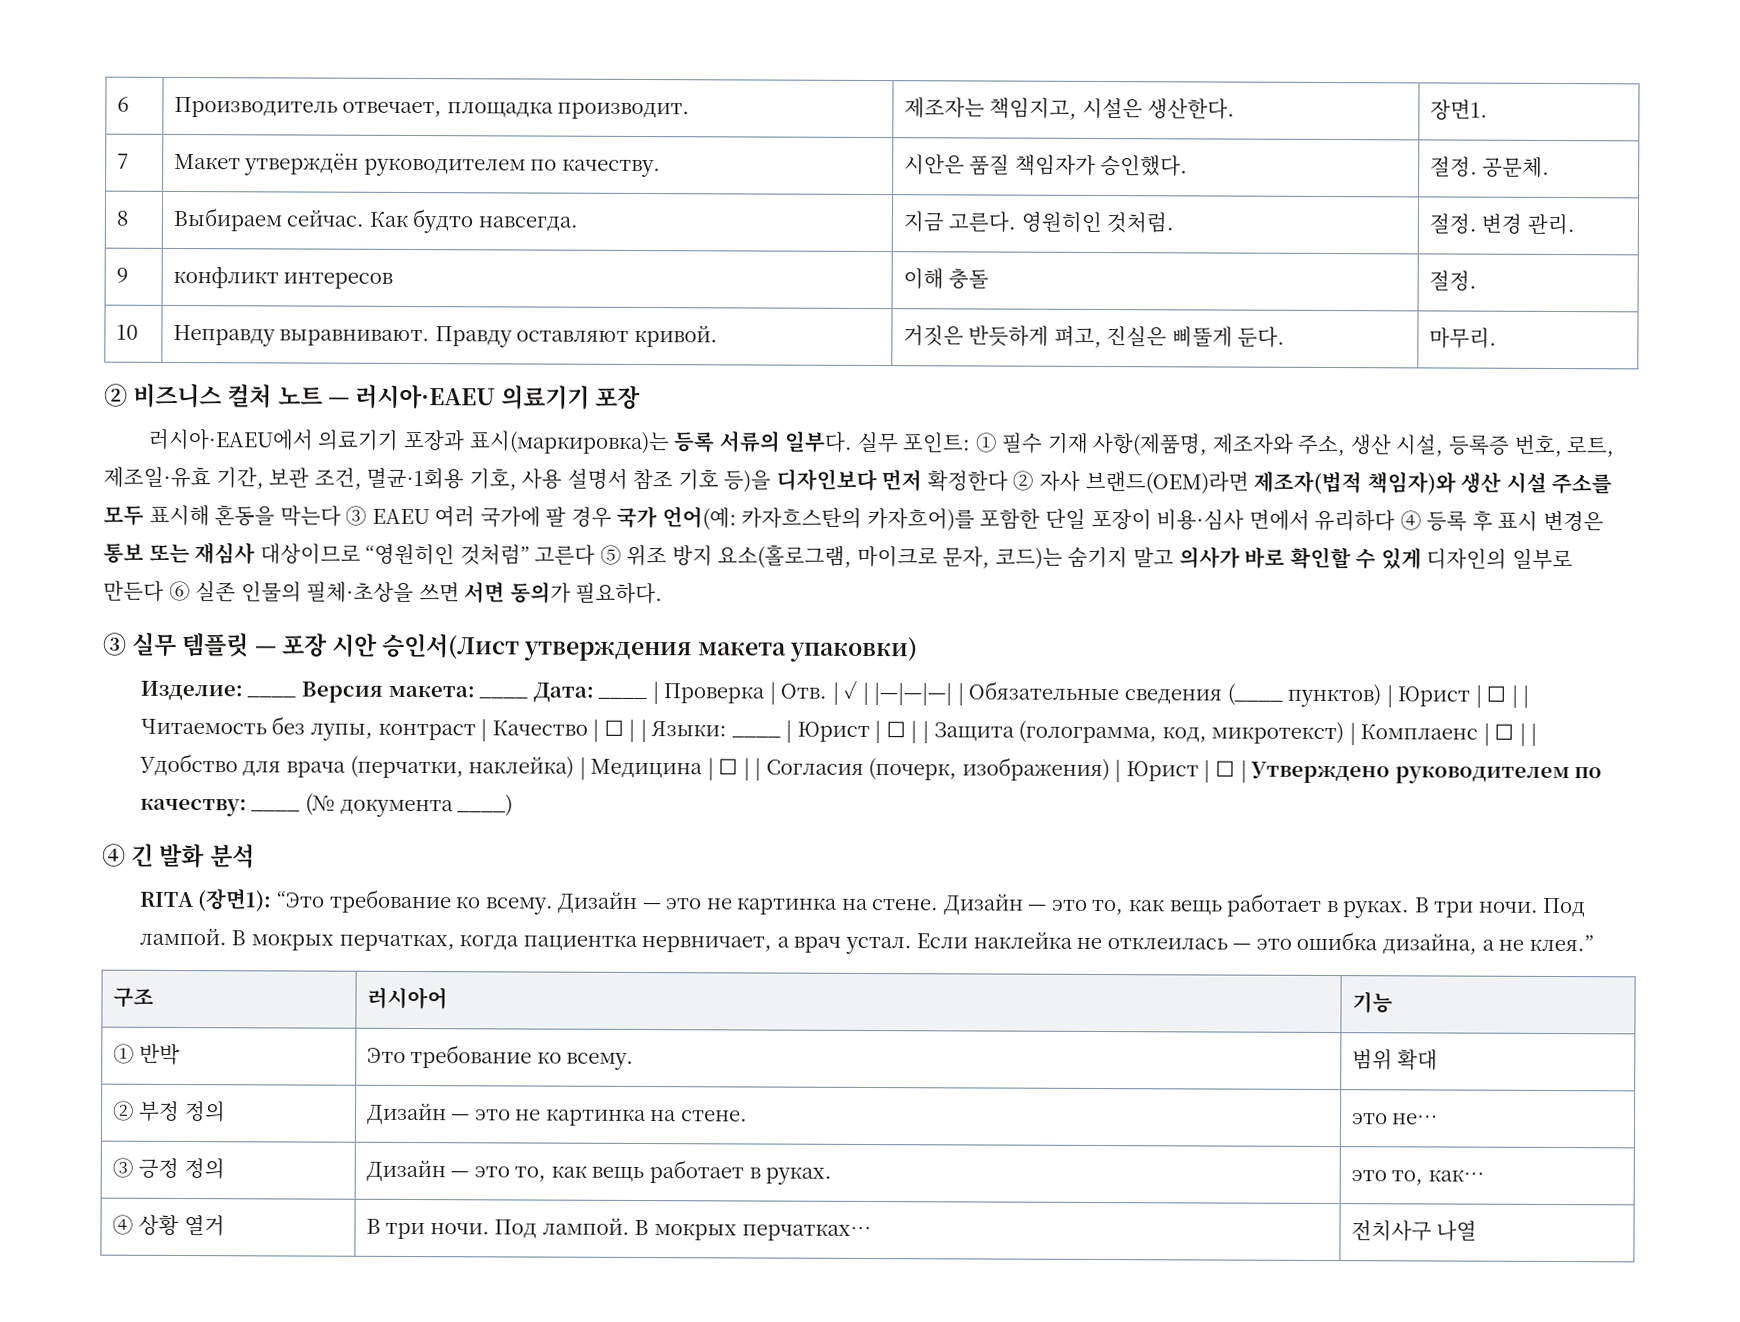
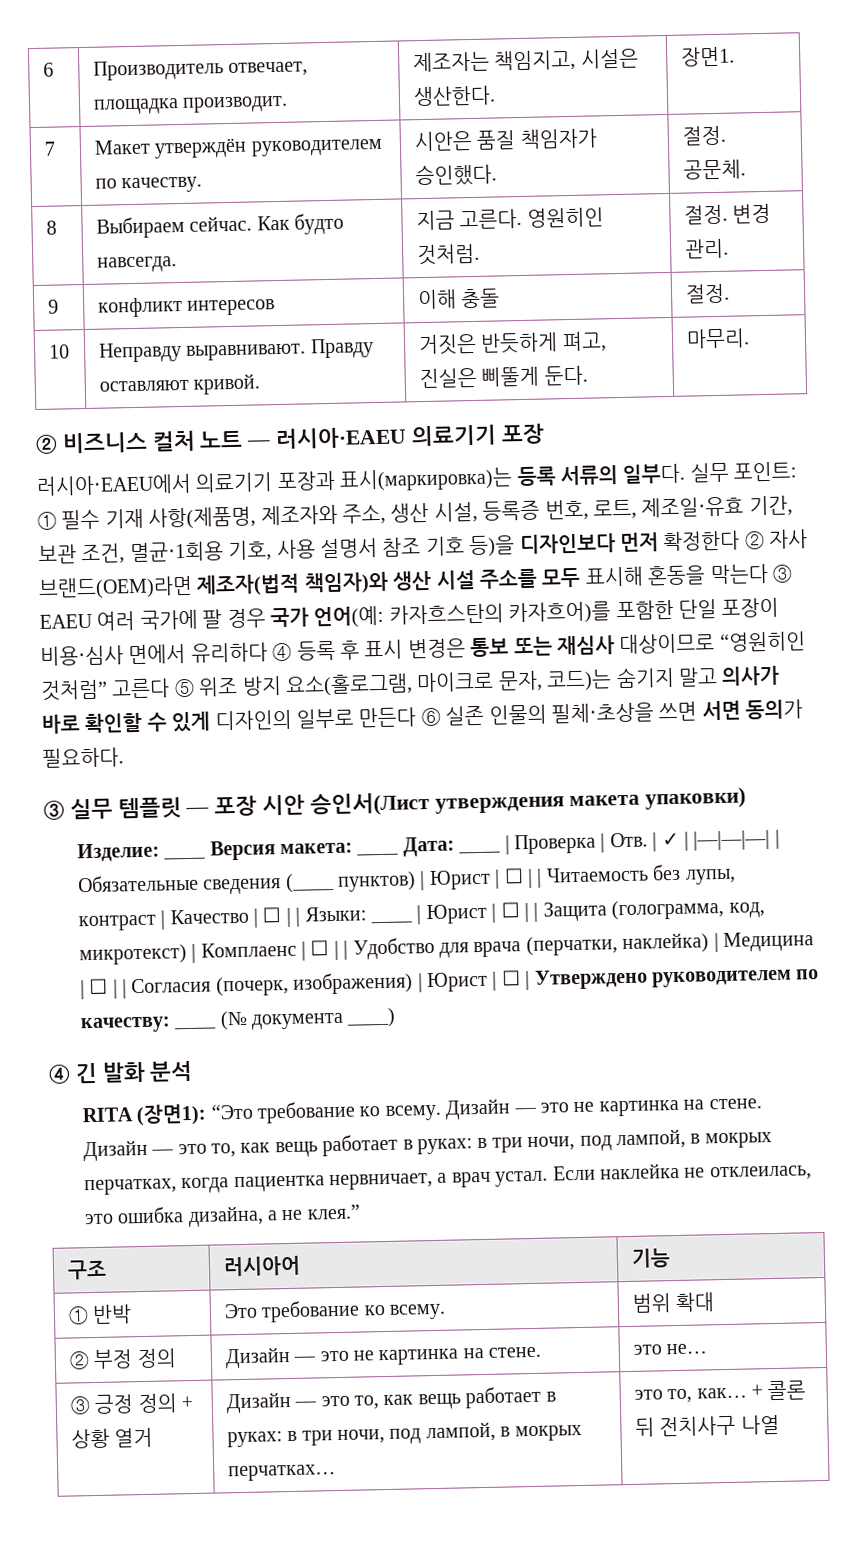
- Дизайн — это то, как вещь работает в руках. В три ночи. Под лампой. В мокрых перчатках, когда пациентка нервничает, а врач устал.
+ Дизайн — это то, как вещь работает в руках: в три ночи, под лампой, в мокрых перчатках, когда пациентка нервничает, а врач устал.
- Если наклейка не отклеилась — это ошибка дизайна, а не клея.”
+ Если наклейка не отклеилась, это ошибка дизайна, а не клея.”
- ③ 긍정 정의 | Дизайн — это то, как вещь работает в руках. | это то, как…
- ④ 상황 열거 | В три ночи. Под лампой. В мокрых перчатках… | 전치사구 나열
+ ③ 긍정 정의 + 상황 열거 | Дизайн — это то, как вещь работает в руках: в три ночи, под лампой, в мокрых перчатках… | это то, как… + 콜론 뒤 전치사구 나열

